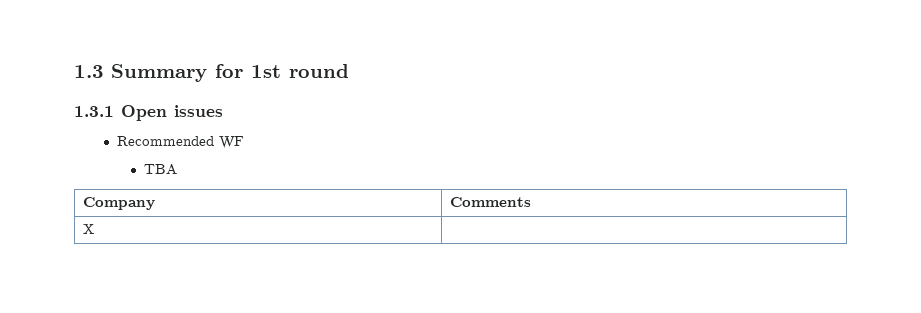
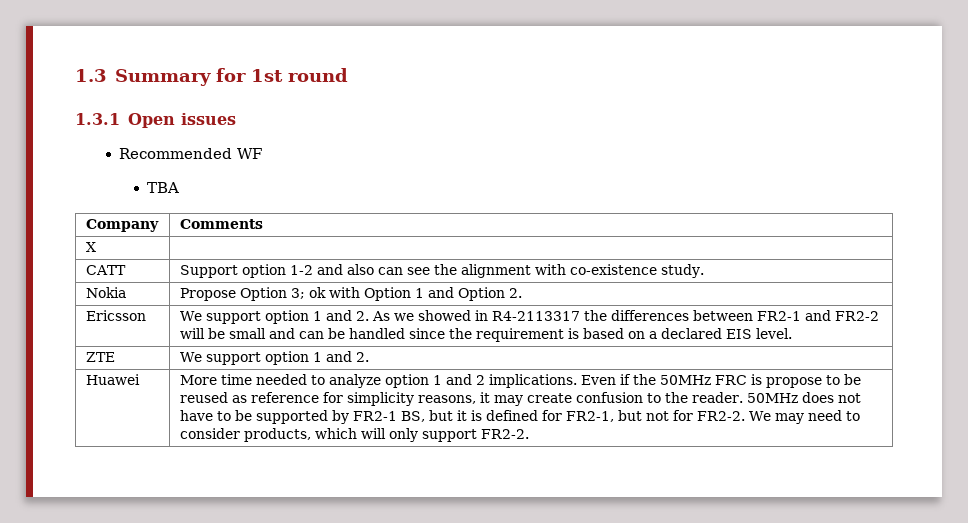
+ CATT | Support option 1-2 and also can see the alignment with co-existence study.
+ Nokia | Propose Option 3; ok with Option 1 and Option 2.
+ Ericsson | We support option 1 and 2. As we showed in R4-2113317 the differences between FR2-1 and FR2-2 will be small and can be handled since the requirement is based on a declared EIS level.
+ ZTE | We support option 1 and 2.
+ Huawei | More time needed to analyze option 1 and 2 implications. Even if the 50MHz FRC is propose to be reused as reference for simplicity reasons, it may create confusion to the reader. 50MHz does not have to be supported by FR2-1 BS, but it is defined for FR2-1, but not for FR2-2. We may need to consider products, which will only support FR2-2.

